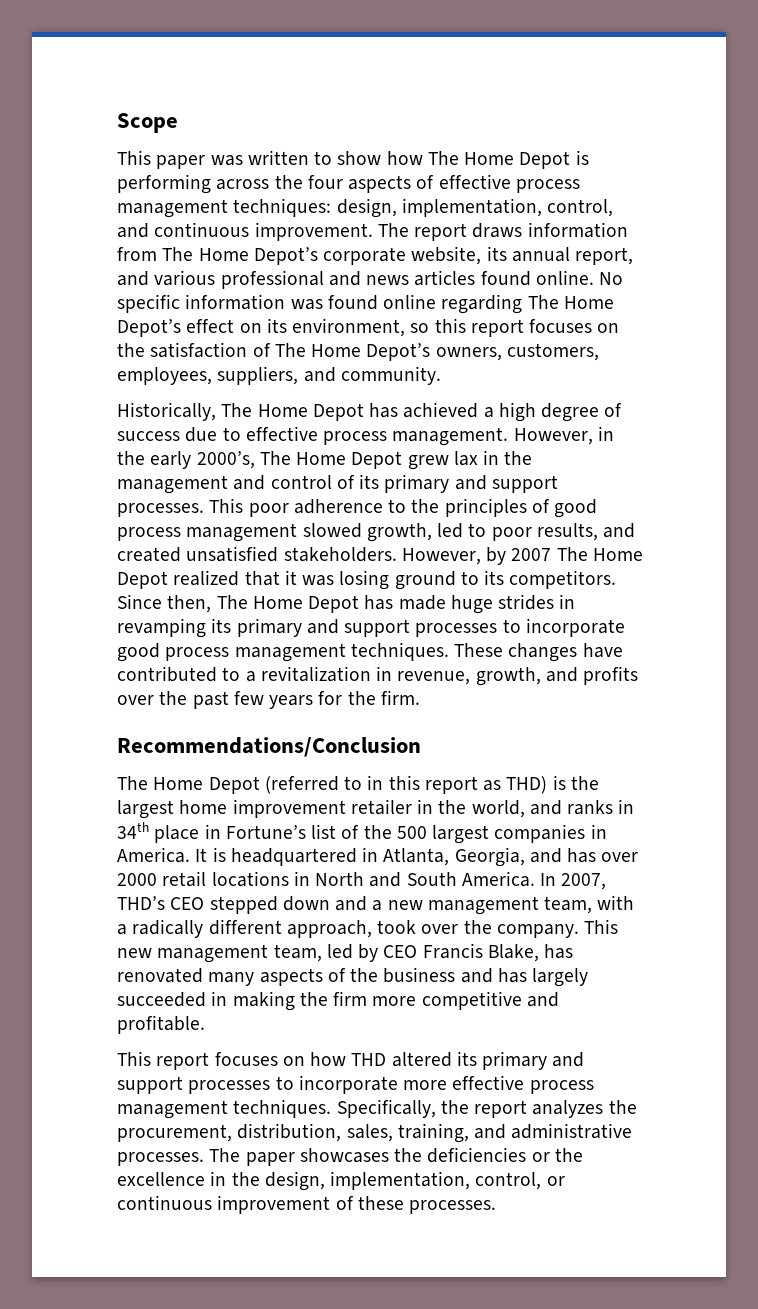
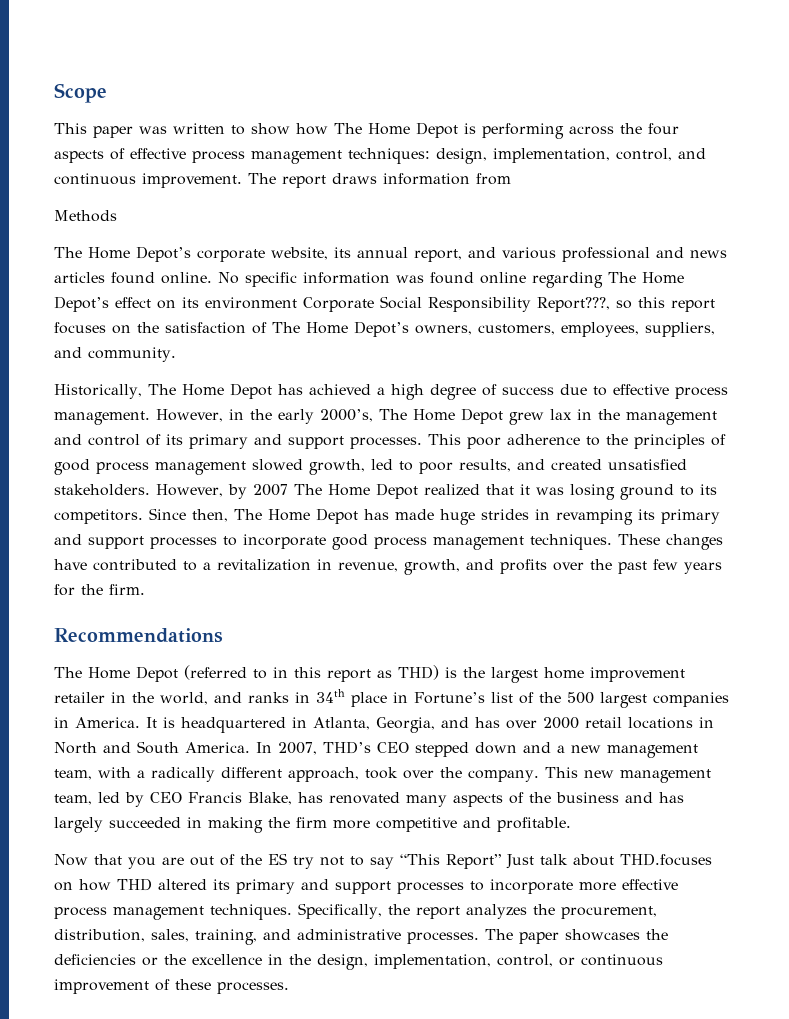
- The report draws information from The Home Depot’s corporate website, its annual report, and various professional and news articles found online.
+ The report draws information from
+ Methods
+ The Home Depot’s corporate website, its annual report, and various professional and news articles found online.
- No specific information was found online regarding The Home Depot’s effect on its environment, so this report focuses on the satisfaction of The Home Depot’s owners, customers, employees, suppliers, and community.
+ No specific information was found online regarding The Home Depot’s effect on its environment Corporate Social Responsibility Report???, so this report focuses on the satisfaction of The Home Depot’s owners, customers, employees, suppliers, and community.
- Recommendations/Conclusion
+ Recommendations
- This report focuses on how THD altered its primary and support processes to incorporate more effective process management techniques.
+ Now that you are out of the ES try not to say “This Report” Just talk about THD.focuses on how THD altered its primary and support processes to incorporate more effective process management techniques.

